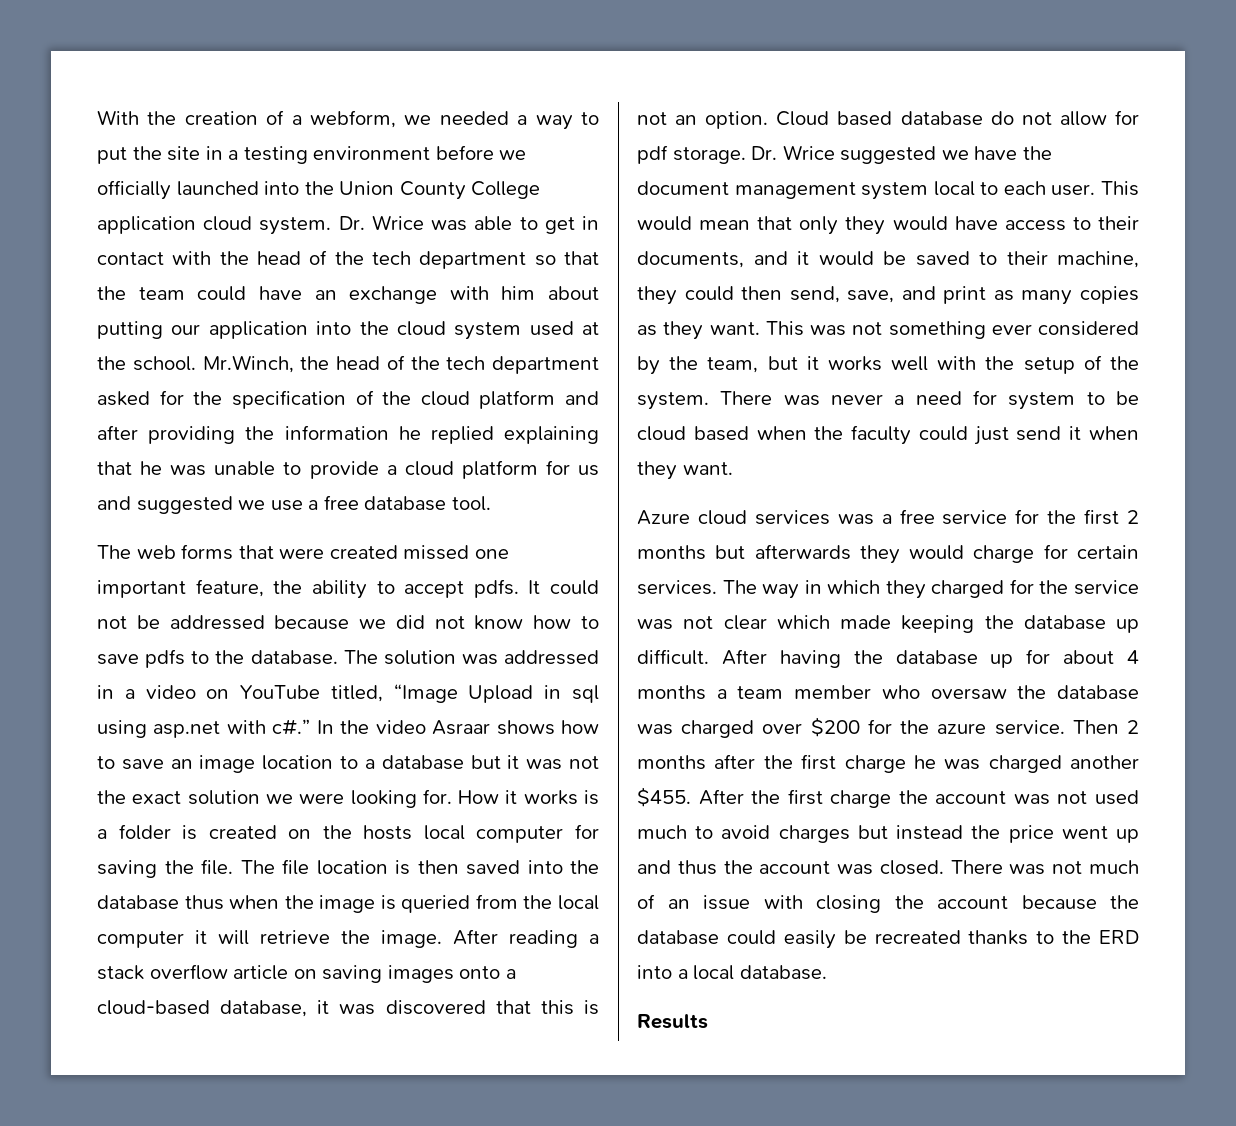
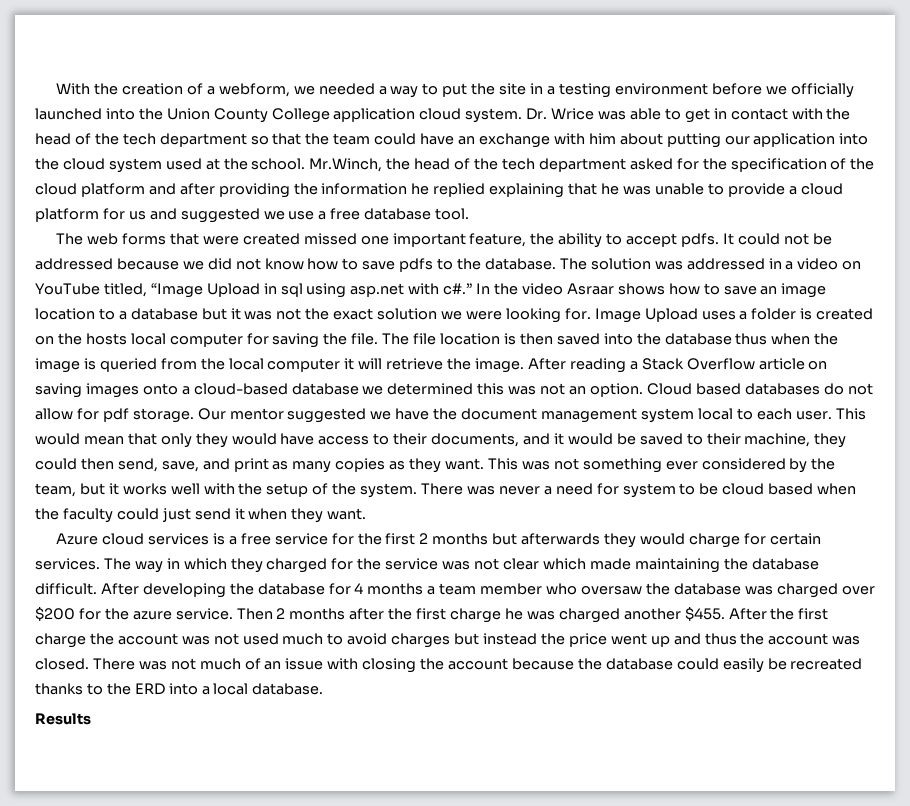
- How it works is a folder is created on the hosts local computer for saving the file.
+ Image Upload uses a folder is created on the hosts local computer for saving the file.
- After reading a stack overflow article on saving images onto a cloud-based database, it was discovered that this is not an option.
+ After reading a Stack Overflow article on saving images onto a cloud-based database we determined this was not an option.
- Cloud based database do not allow for pdf storage.
+ Cloud based databases do not allow for pdf storage.
- Dr. Wrice suggested we have the document management system local to each user.
+ Our mentor suggested we have the document management system local to each user.
- Azure cloud services was a free service for the first 2 months but afterwards they would charge for certain services.
+ Azure cloud services is a free service for the first 2 months but afterwards they would charge for certain services.
- The way in which they charged for the service was not clear which made keeping the database up difficult.
+ The way in which they charged for the service was not clear which made maintaining the database difficult.
- After having the database up for about 4 months a team member who oversaw the database was charged over $200 for the azure service.
+ After developing the database for 4 months a team member who oversaw the database was charged over $200 for the azure service.

